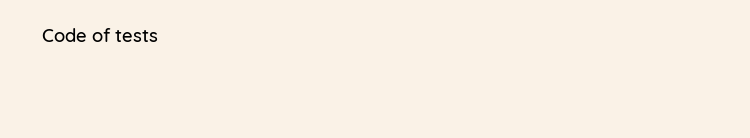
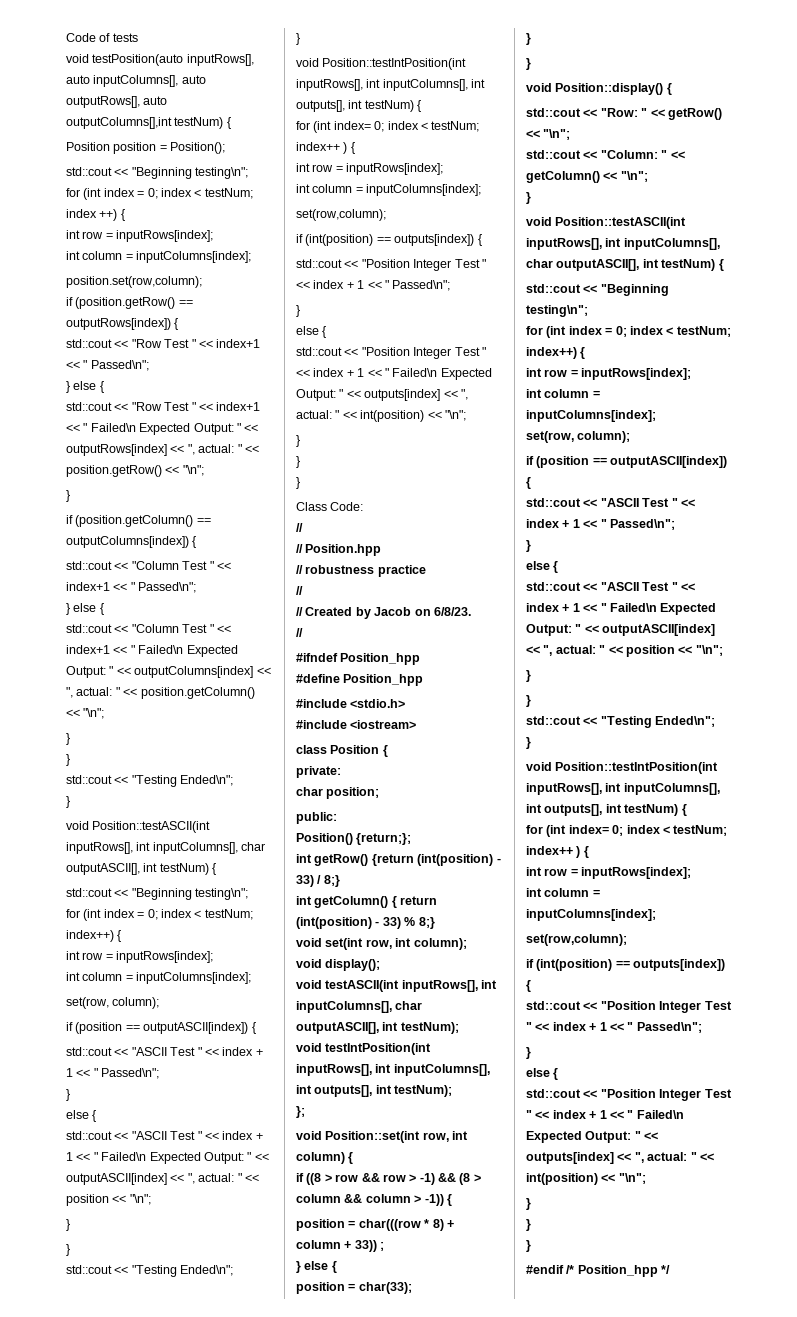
+ void testPosition(auto inputRows[], auto inputColumns[], auto outputRows[], auto outputColumns[],int testNum) {
+ Position position = Position();
+ std::cout << "Beginning testing\n";
+ for (int index = 0; index < testNum; index ++) {
+ int row = inputRows[index];
+ int column = inputColumns[index];
+ position.set(row,column);
+ if (position.getRow() == outputRows[index]) {
+ std::cout << "Row Test " << index+1 << " Passed\n";
+ } else {
+ std::cout << "Row Test " << index+1 << " Failed\n Expected Output: " << outputRows[index] << ", actual: " << position.getRow() << "\n";
+ }
+ if (position.getColumn() == outputColumns[index]) {
+ std::cout << "Column Test " << index+1 << " Passed\n";
+ } else {
+ std::cout << "Column Test " << index+1 << " Failed\n Expected Output: " << outputColumns[index] << ", actual: " << position.getColumn() << "\n";
+ }
+ }
+ std::cout << "Testing Ended\n";
+ }
+ void Position::testASCII(int inputRows[], int inputColumns[], char outputASCII[], int testNum) {
+ std::cout << "Beginning testing\n";
+ for (int index = 0; index < testNum; index++) {
+ int row = inputRows[index];
+ int column = inputColumns[index];
+ set(row, column);
+ if (position == outputASCII[index]) {
+ std::cout << "ASCII Test " << index + 1 << " Passed\n";
+ }
+ else {
+ std::cout << "ASCII Test " << index + 1 << " Failed\n Expected Output: " << outputASCII[index] << ", actual: " << position << "\n";
+ }
+ }
+ std::cout << "Testing Ended\n";
+ }
+ void Position::testIntPosition(int inputRows[], int inputColumns[], int outputs[], int testNum) {
+ for (int index= 0; index < testNum; index++ ) {
+ int row = inputRows[index];
+ int column = inputColumns[index];
+ set(row,column);
+ if (int(position) == outputs[index]) {
+ std::cout << "Position Integer Test " << index + 1 << " Passed\n";
+ }
+ else {
+ std::cout << "Position Integer Test " << index + 1 << " Failed\n Expected Output: " << outputs[index] << ", actual: " << int(position) << "\n";
+ }
+ }
+ }
+ Class Code:
+ //
+ // Position.hpp
+ // robustness practice
+ //
+ // Created by Jacob on 6/8/23.
+ //
+ #ifndef Position_hpp
+ #define Position_hpp
+ #include <stdio.h>
+ #include <iostream>
+ class Position {
+ private:
+ char position;
+ public:
+ Position() {return;};
+ int getRow() {return (int(position) - 33) / 8;}
+ int getColumn() { return (int(position) - 33) % 8;}
+ void set(int row, int column);
+ void display();
+ void testASCII(int inputRows[], int inputColumns[], char outputASCII[], int testNum);
+ void testIntPosition(int inputRows[], int inputColumns[], int outputs[], int testNum);
+ };
+ void Position::set(int row, int column) {
+ if ((8 > row && row > -1) && (8 > column && column > -1)) {
+ position = char(((row * 8) + column + 33)) ;
+ } else {
+ position = char(33);
+ }
+ }
+ void Position::display() {
+ std::cout << "Row: " << getRow() << "\n";
+ std::cout << "Column: " << getColumn() << "\n";
+ }
+ void Position::testASCII(int inputRows[], int inputColumns[], char outputASCII[], int testNum) {
+ std::cout << "Beginning testing\n";
+ for (int index = 0; index < testNum; index++) {
+ int row = inputRows[index];
+ int column = inputColumns[index];
+ set(row, column);
+ if (position == outputASCII[index]) {
+ std::cout << "ASCII Test " << index + 1 << " Passed\n";
+ }
+ else {
+ std::cout << "ASCII Test " << index + 1 << " Failed\n Expected Output: " << outputASCII[index] << ", actual: " << position << "\n";
+ }
+ }
+ std::cout << "Testing Ended\n";
+ }
+ void Position::testIntPosition(int inputRows[], int inputColumns[], int outputs[], int testNum) {
+ for (int index= 0; index < testNum; index++ ) {
+ int row = inputRows[index];
+ int column = inputColumns[index];
+ set(row,column);
+ if (int(position) == outputs[index]) {
+ std::cout << "Position Integer Test " << index + 1 << " Passed\n";
+ }
+ else {
+ std::cout << "Position Integer Test " << index + 1 << " Failed\n Expected Output: " << outputs[index] << ", actual: " << int(position) << "\n";
+ }
+ }
+ }
+ #endif /* Position_hpp */

